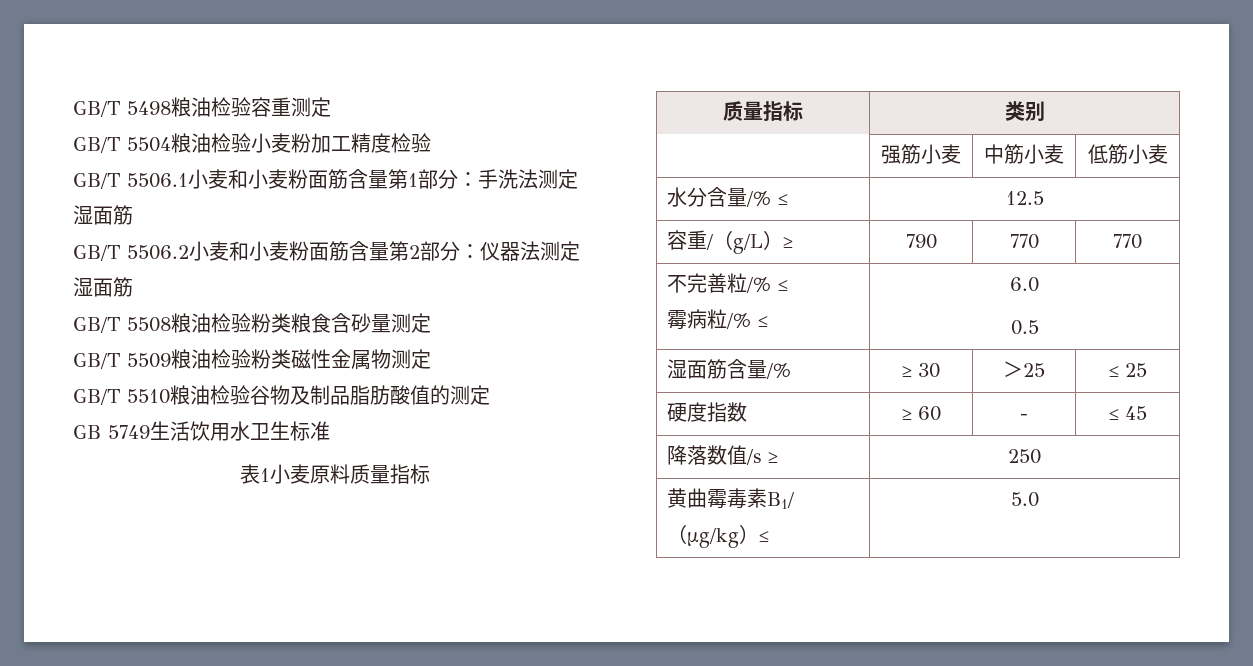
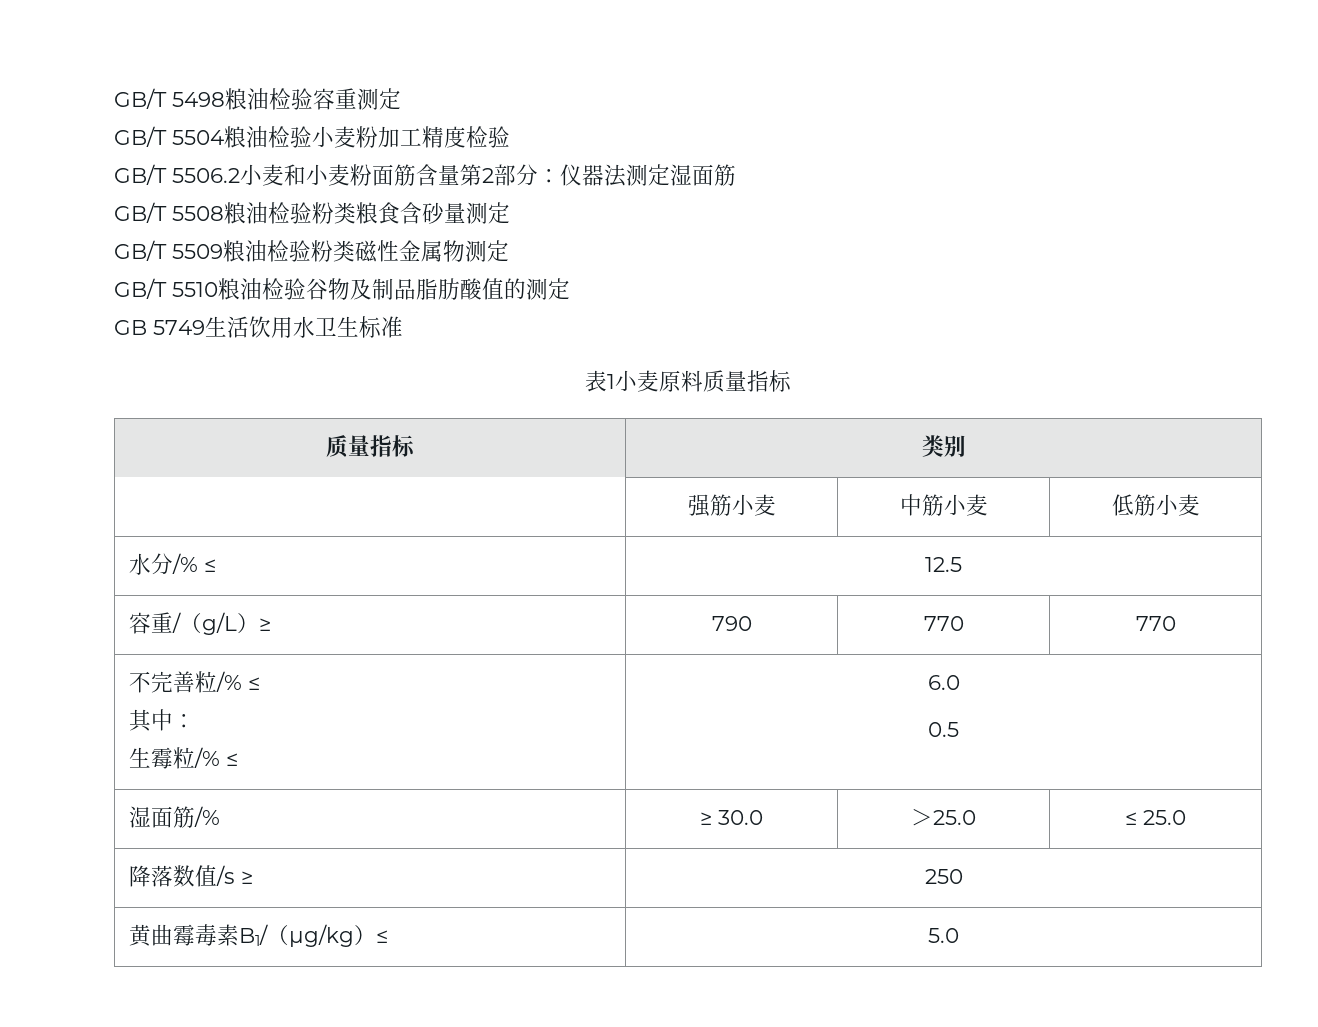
- GB/T 5506.1小麦和小麦粉面筋含量第1部分：手洗法测定湿面筋
- 水分含量/% ≤ | 12.5
+ 水分/% ≤ | 12.5
  不完善粒/% ≤
- 霉病粒/% ≤ | 6.0
+ 其中：
+ 生霉粒/% ≤ | 6.0
- 湿面筋含量/% | ≥ 30 | ＞25 | ≤ 25
- 硬度指数 | ≥ 60 | - | ≤ 45
+ 湿面筋/% | ≥ 30.0 | ＞25.0 | ≤ 25.0

